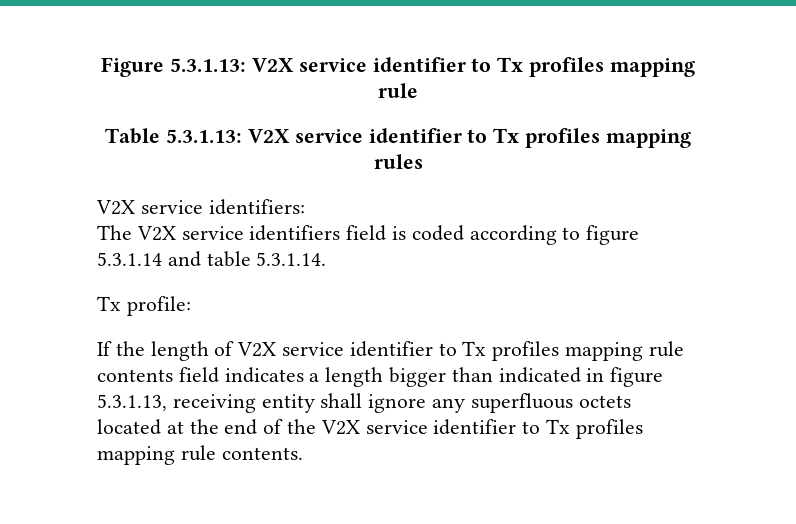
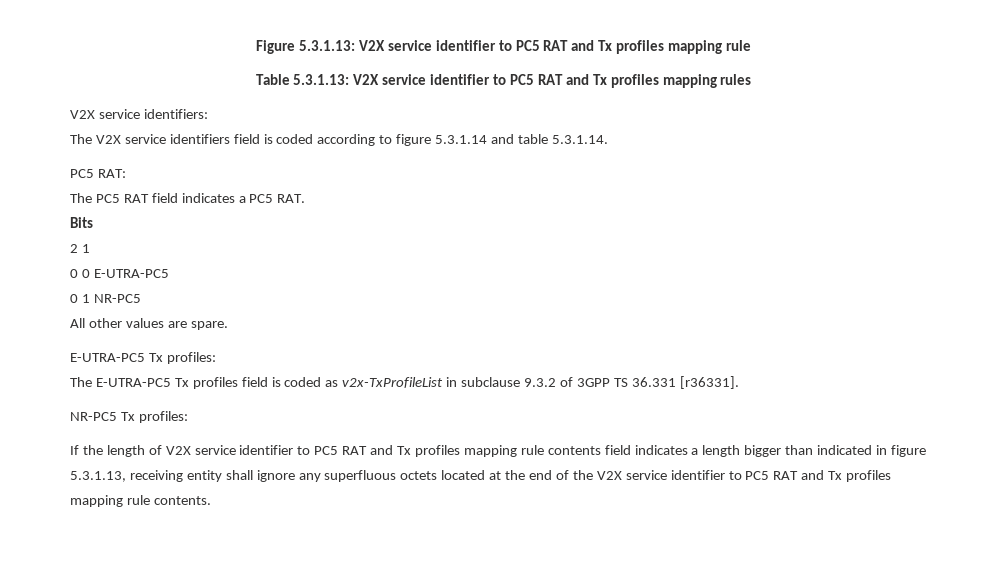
- Figure 5.3.1.13: V2X service identifier to Tx profiles mapping rule
+ Figure 5.3.1.13: V2X service identifier to PC5 RAT and Tx profiles mapping rule
- Table 5.3.1.13: V2X service identifier to Tx profiles mapping rules
+ Table 5.3.1.13: V2X service identifier to PC5 RAT and Tx profiles mapping rules
- Tx profile:
+ PC5 RAT:
+ The PC5 RAT field indicates a PC5 RAT.
+ Bits
+ 2 1
+ 0 0 E-UTRA-PC5
+ 0 1 NR-PC5
+ All other values are spare.
+ E-UTRA-PC5 Tx profiles:
+ The E-UTRA-PC5 Tx profiles field is coded as v2x-TxProfileList in subclause 9.3.2 of 3GPP TS 36.331 [r36331].
+ NR-PC5 Tx profiles:
- If the length of V2X service identifier to Tx profiles mapping rule contents field indicates a length bigger than indicated in figure 5.3.1.13, receiving entity shall ignore any superfluous octets located at the end of the V2X service identifier to Tx profiles mapping rule contents.
+ If the length of V2X service identifier to PC5 RAT and Tx profiles mapping rule contents field indicates a length bigger than indicated in figure 5.3.1.13, receiving entity shall ignore any superfluous octets located at the end of the V2X service identifier to PC5 RAT and Tx profiles mapping rule contents.

